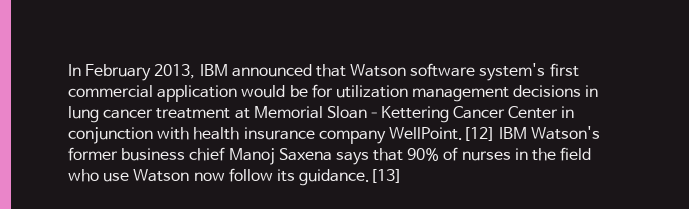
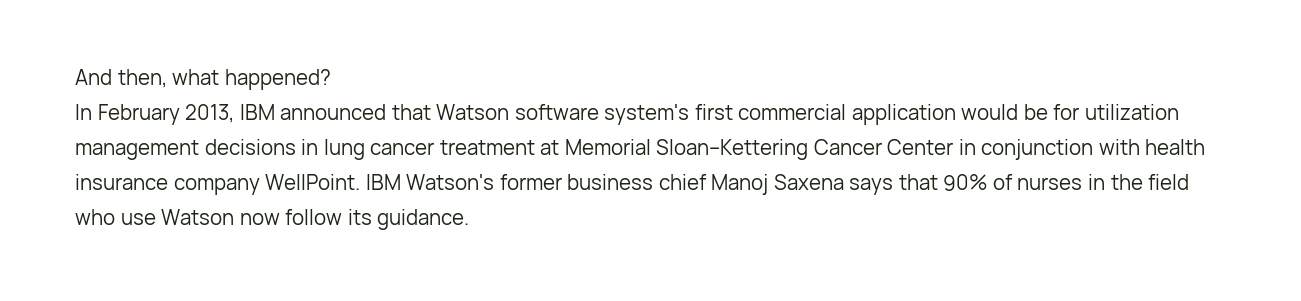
+ And then, what happened?
- In February 2013, IBM announced that Watson software system's first commercial application would be for utilization management decisions in lung cancer treatment at Memorial Sloan–Kettering Cancer Center in conjunction with health insurance company WellPoint.[12] IBM Watson's former business chief Manoj Saxena says that 90% of nurses in the field who use Watson now follow its guidance.[13]
+ In February 2013, IBM announced that Watson software system's first commercial application would be for utilization management decisions in lung cancer treatment at Memorial Sloan–Kettering Cancer Center in conjunction with health insurance company WellPoint. IBM Watson's former business chief Manoj Saxena says that 90% of nurses in the field who use Watson now follow its guidance.

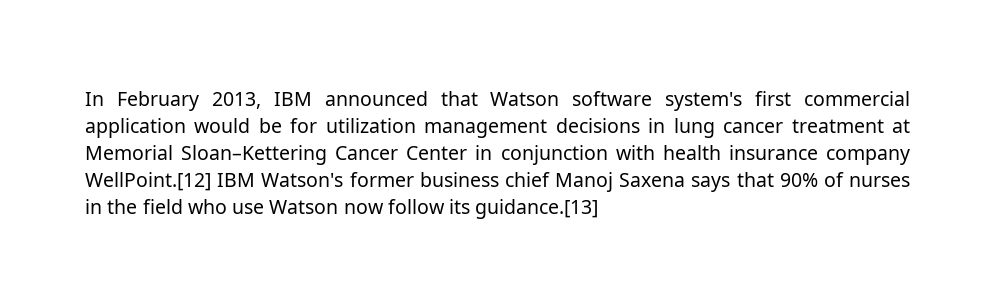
- And then, what happened?
- In February 2013, IBM announced that Watson software system's first commercial application would be for utilization management decisions in lung cancer treatment at Memorial Sloan–Kettering Cancer Center in conjunction with health insurance company WellPoint. IBM Watson's former business chief Manoj Saxena says that 90% of nurses in the field who use Watson now follow its guidance.
+ In February 2013, IBM announced that Watson software system's first commercial application would be for utilization management decisions in lung cancer treatment at Memorial Sloan–Kettering Cancer Center in conjunction with health insurance company WellPoint.[12] IBM Watson's former business chief Manoj Saxena says that 90% of nurses in the field who use Watson now follow its guidance.[13]

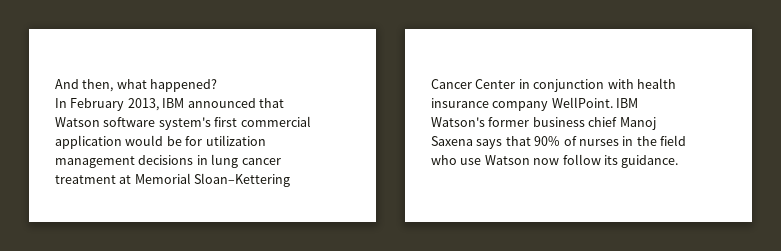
+ And then, what happened?
- In February 2013, IBM announced that Watson software system's first commercial application would be for utilization management decisions in lung cancer treatment at Memorial Sloan–Kettering Cancer Center in conjunction with health insurance company WellPoint.[12] IBM Watson's former business chief Manoj Saxena says that 90% of nurses in the field who use Watson now follow its guidance.[13]
+ In February 2013, IBM announced that Watson software system's first commercial application would be for utilization management decisions in lung cancer treatment at Memorial Sloan–Kettering Cancer Center in conjunction with health insurance company WellPoint. IBM Watson's former business chief Manoj Saxena says that 90% of nurses in the field who use Watson now follow its guidance.

